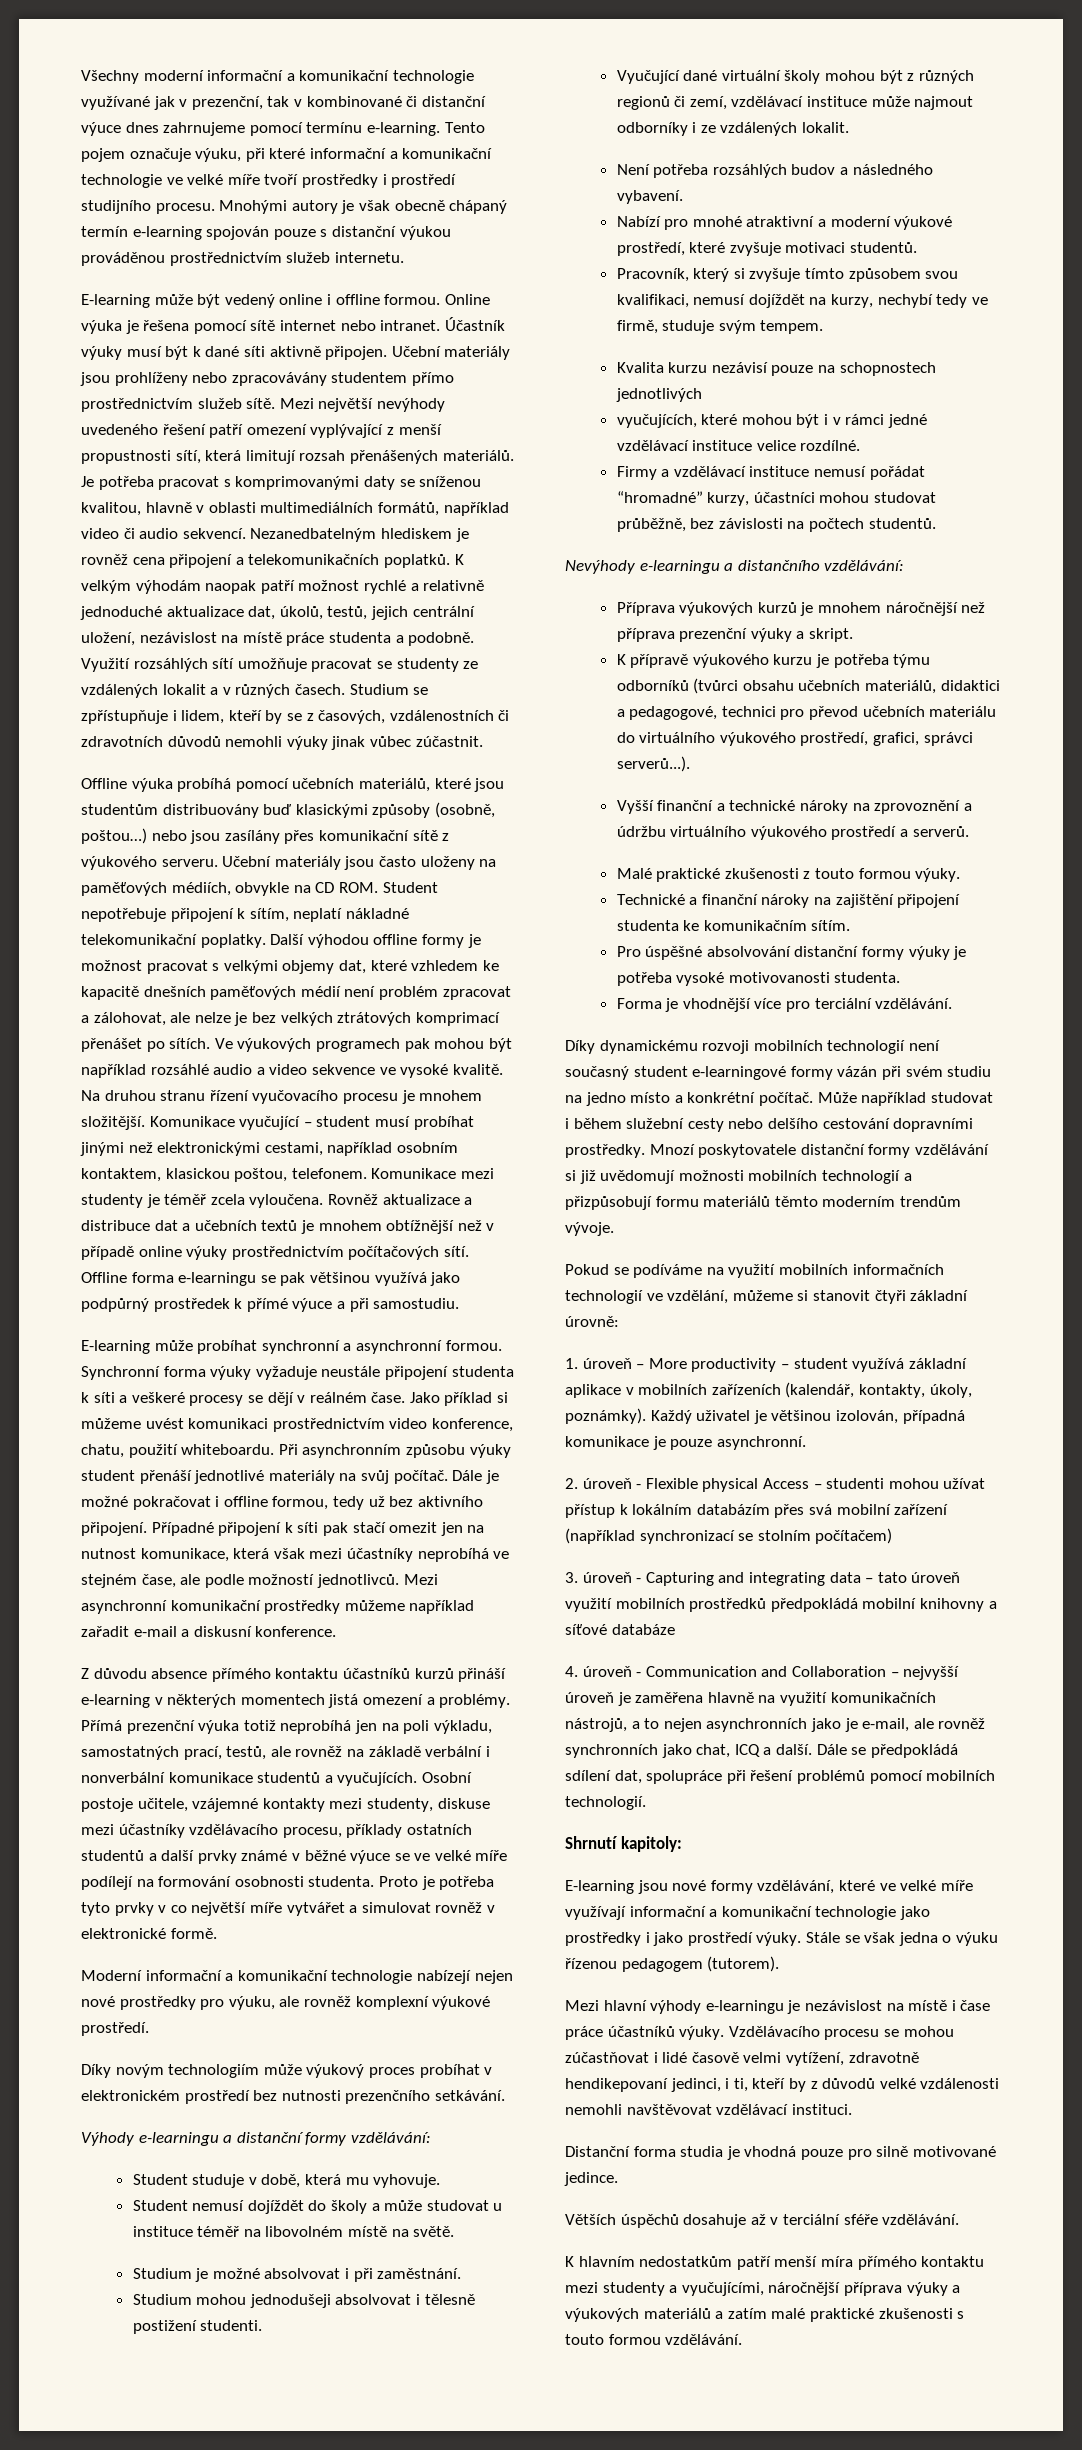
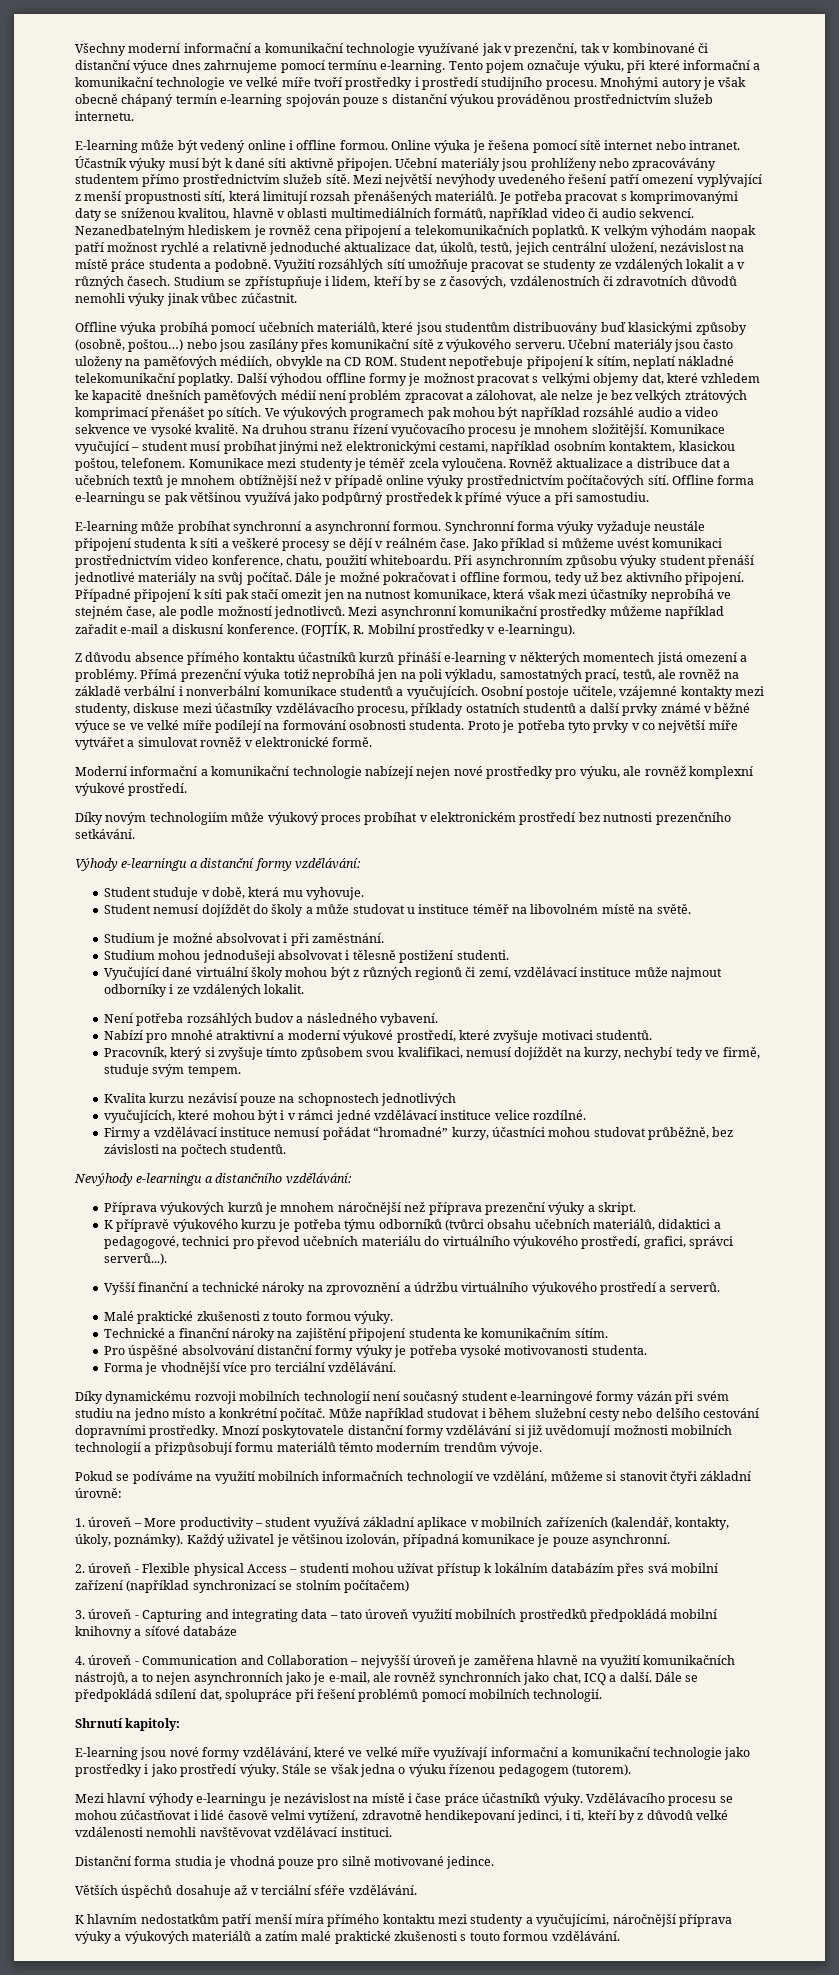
+ (FOJTÍK, R. Mobilní prostředky v e-learningu).

